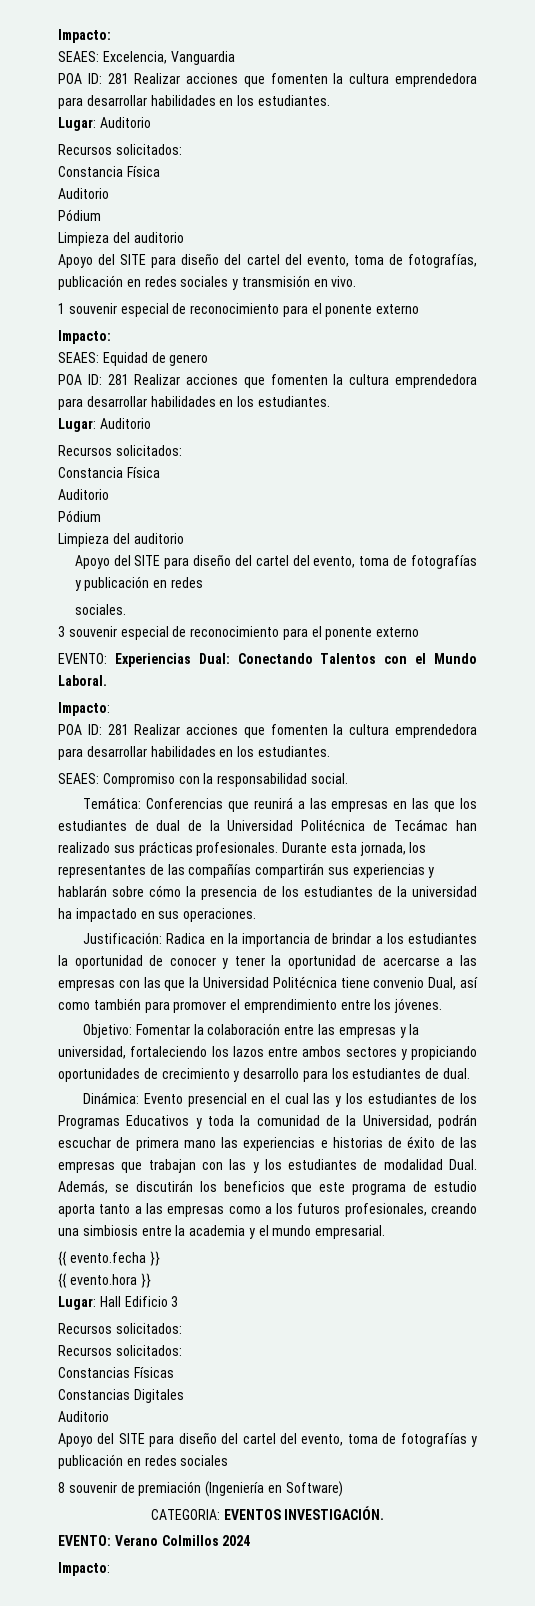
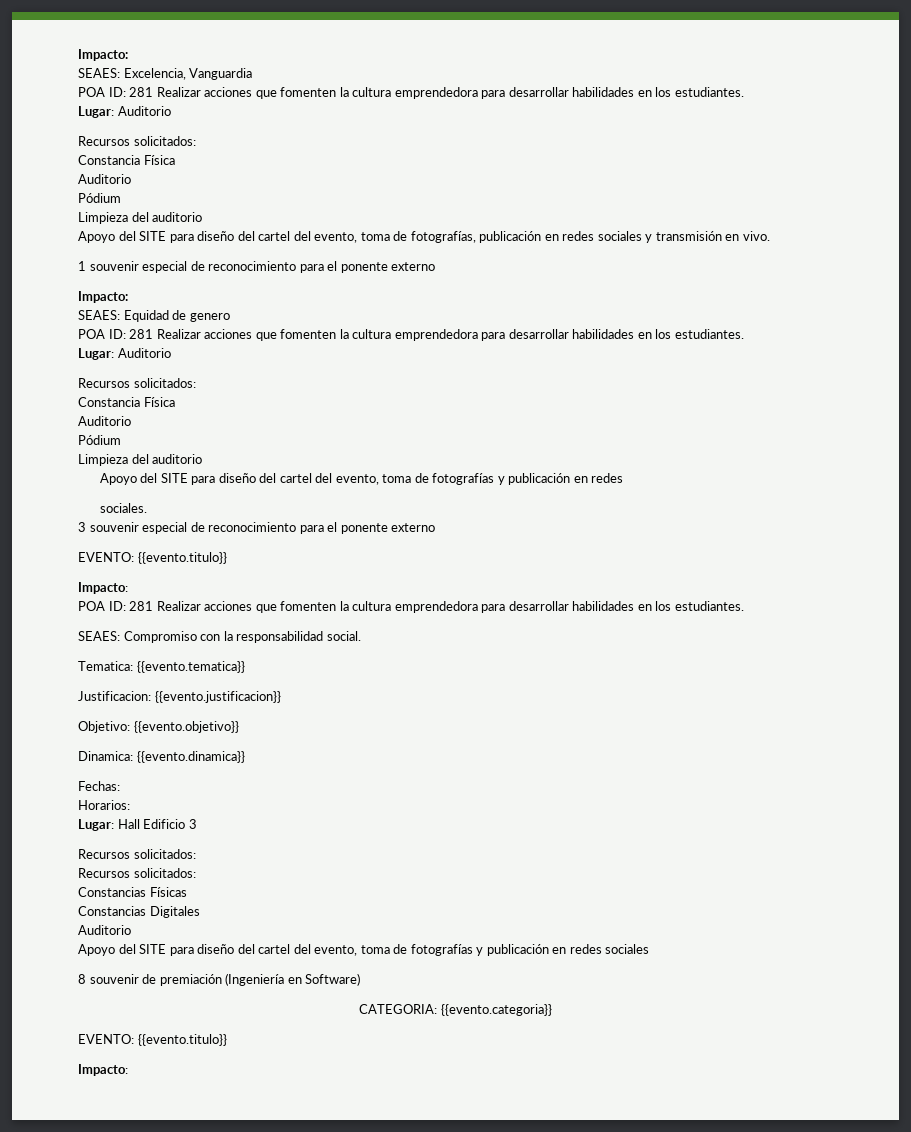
  3 souvenir especial de reconocimiento para el ponente externo
- EVENTO: Experiencias Dual: Conectando Talentos con el Mundo Laboral.
+ EVENTO: {{evento.titulo}}
- Temática: Conferencias que reunirá a las empresas en las que los estudiantes de dual de la Universidad Politécnica de Tecámac han realizado sus prácticas profesionales. Durante esta jornada, los representantes de las compañías compartirán sus experiencias y hablarán sobre cómo la presencia de los estudiantes de la universidad ha impactado en sus operaciones.
- Justificación: Radica en la importancia de brindar a los estudiantes la oportunidad de conocer y tener la oportunidad de acercarse a las empresas con las que la Universidad Politécnica tiene convenio Dual, así como también para promover el emprendimiento entre los jóvenes.
- Objetivo: Fomentar la colaboración entre las empresas y la universidad, fortaleciendo los lazos entre ambos sectores y propiciando oportunidades de crecimiento y desarrollo para los estudiantes de dual.
- Dinámica: Evento presencial en el cual las y los estudiantes de los Programas Educativos y toda la comunidad de la Universidad, podrán escuchar de primera mano las experiencias e historias de éxito de las empresas que trabajan con las y los estudiantes de modalidad Dual. Además, se discutirán los beneficios que este programa de estudio aporta tanto a las empresas como a los futuros profesionales, creando una simbiosis entre la academia y el mundo empresarial.
- {{ evento.fecha }}
- {{ evento.hora }}
+ Tematica: {{evento.tematica}}
+ Justificacion: {{evento.justificacion}}
+ Objetivo: {{evento.objetivo}}
+ Dinamica: {{evento.dinamica}}
+ Fechas:
+ Horarios:
- CATEGORIA: EVENTOS INVESTIGACIÓN.
- EVENTO: Verano Colmillos 2024
+ CATEGORIA: {{evento.categoria}}
+ EVENTO: {{evento.titulo}}

